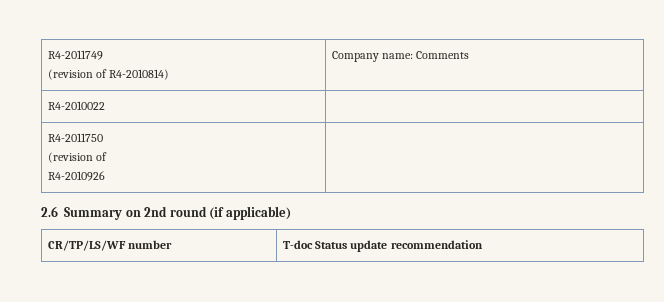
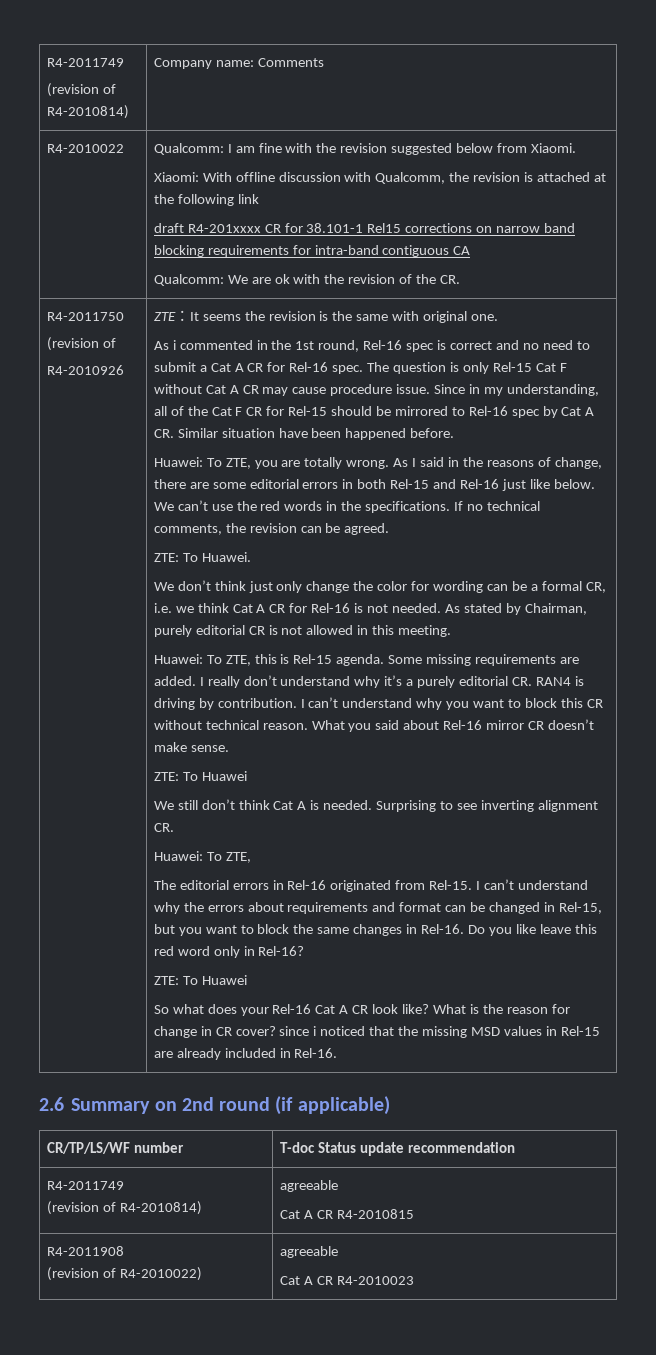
+ Qualcomm: I am fine with the revision suggested below from Xiaomi.
+ Xiaomi: With offline discussion with Qualcomm, the revision is attached at the following link
+ draft R4-201xxxx CR for 38.101-1 Rel15 corrections on narrow band blocking requirements for intra-band contiguous CA
+ Qualcomm: We are ok with the revision of the CR.
  R4-2011750
  (revision of
- R4-2010926 |
+ R4-2010926 | ZTE：It seems the revision is the same with original one.
+ As i commented in the 1st round, Rel-16 spec is correct and no need to submit a Cat A CR for Rel-16 spec. The question is only Rel-15 Cat F without Cat A CR may cause procedure issue. Since in my understanding, all of the Cat F CR for Rel-15 should be mirrored to Rel-16 spec by Cat A CR. Similar situation have been happened before.
+ Huawei: To ZTE, you are totally wrong. As I said in the reasons of change, there are some editorial errors in both Rel-15 and Rel-16 just like below. We can’t use the red words in the specifications. If no technical comments, the revision can be agreed.
+ ZTE: To Huawei.
+ We don’t think just only change the color for wording can be a formal CR, i.e. we think Cat A CR for Rel-16 is not needed. As stated by Chairman, purely editorial CR is not allowed in this meeting.
+ Huawei: To ZTE, this is Rel-15 agenda. Some missing requirements are added. I really don’t understand why it’s a purely editorial CR. RAN4 is driving by contribution. I can’t understand why you want to block this CR without technical reason. What you said about Rel-16 mirror CR doesn’t make sense.
+ ZTE: To Huawei
+ We still don’t think Cat A is needed. Surprising to see inverting alignment CR.
+ Huawei: To ZTE,
+ The editorial errors in Rel-16 originated from Rel-15. I can’t understand why the errors about requirements and format can be changed in Rel-15, but you want to block the same changes in Rel-16. Do you like leave this red word only in Rel-16?
+ ZTE: To Huawei
+ So what does your Rel-16 Cat A CR look like? What is the reason for change in CR cover? since i noticed that the missing MSD values in Rel-15 are already included in Rel-16.
  CR/TP/LS/WF number | T-doc Status update recommendation
+ R4-2011749
+ (revision of R4-2010814) | agreeable
+ Cat A CR R4-2010815
+ R4-2011908
+ (revision of R4-2010022) | agreeable
+ Cat A CR R4-2010023

